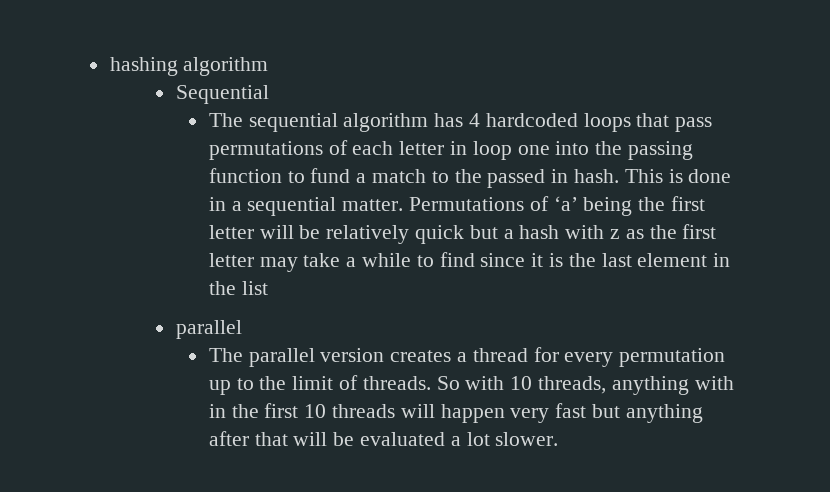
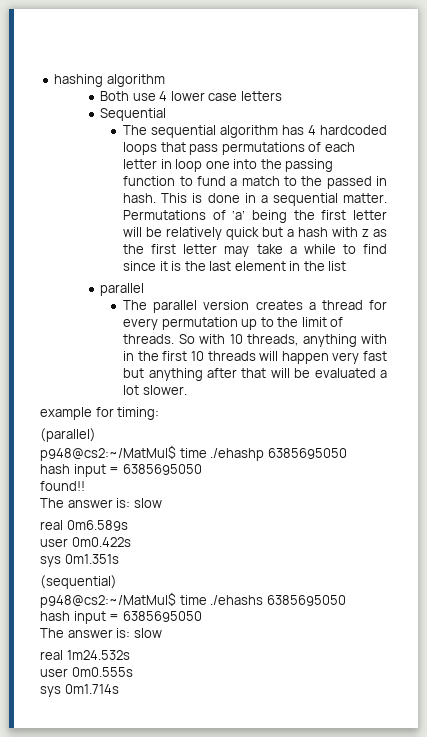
+ Both use 4 lower case letters
+ example for timing:
+ (parallel)
+ p948@cs2:~/MatMul$ time ./ehashp 6385695050
+ hash input = 6385695050
+ found!!
+ The answer is: slow
+ real 0m6.589s
+ user 0m0.422s
+ sys 0m1.351s
+ (sequential)
+ p948@cs2:~/MatMul$ time ./ehashs 6385695050
+ hash input = 6385695050
+ The answer is: slow
+ real 1m24.532s
+ user 0m0.555s
+ sys 0m1.714s

